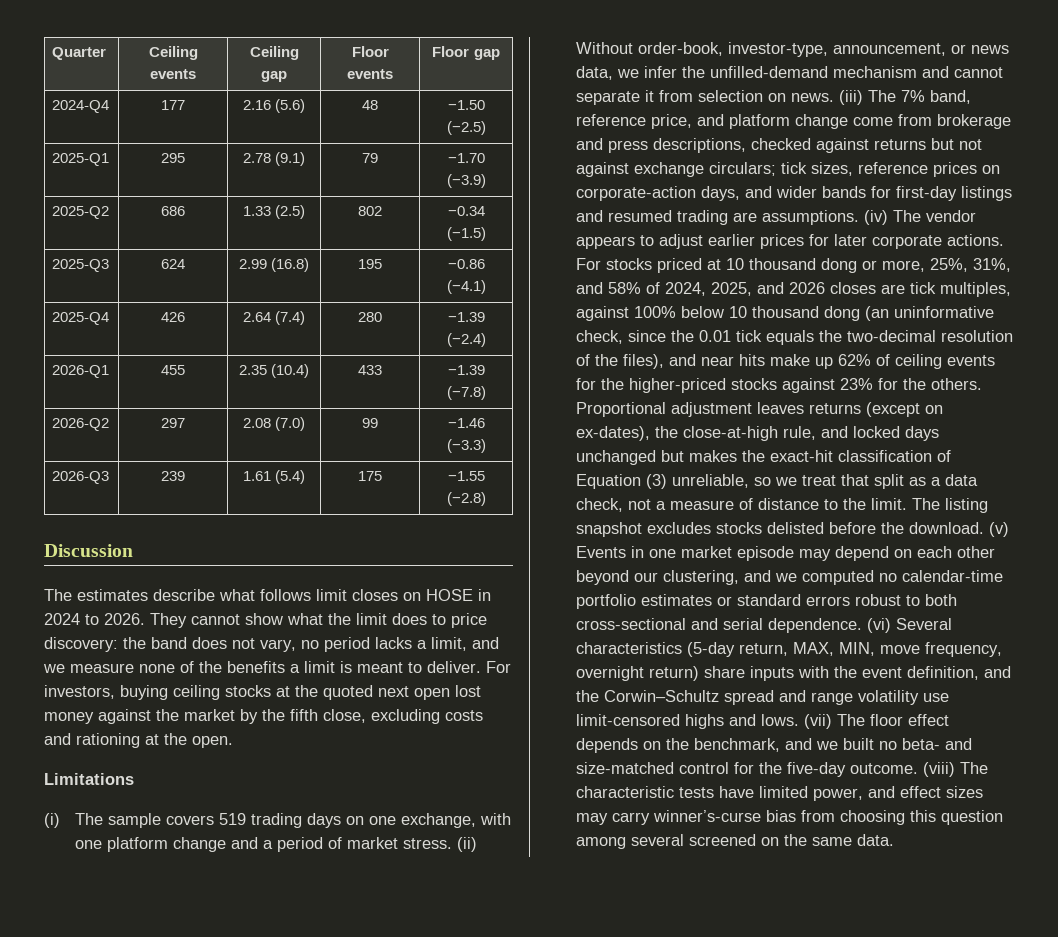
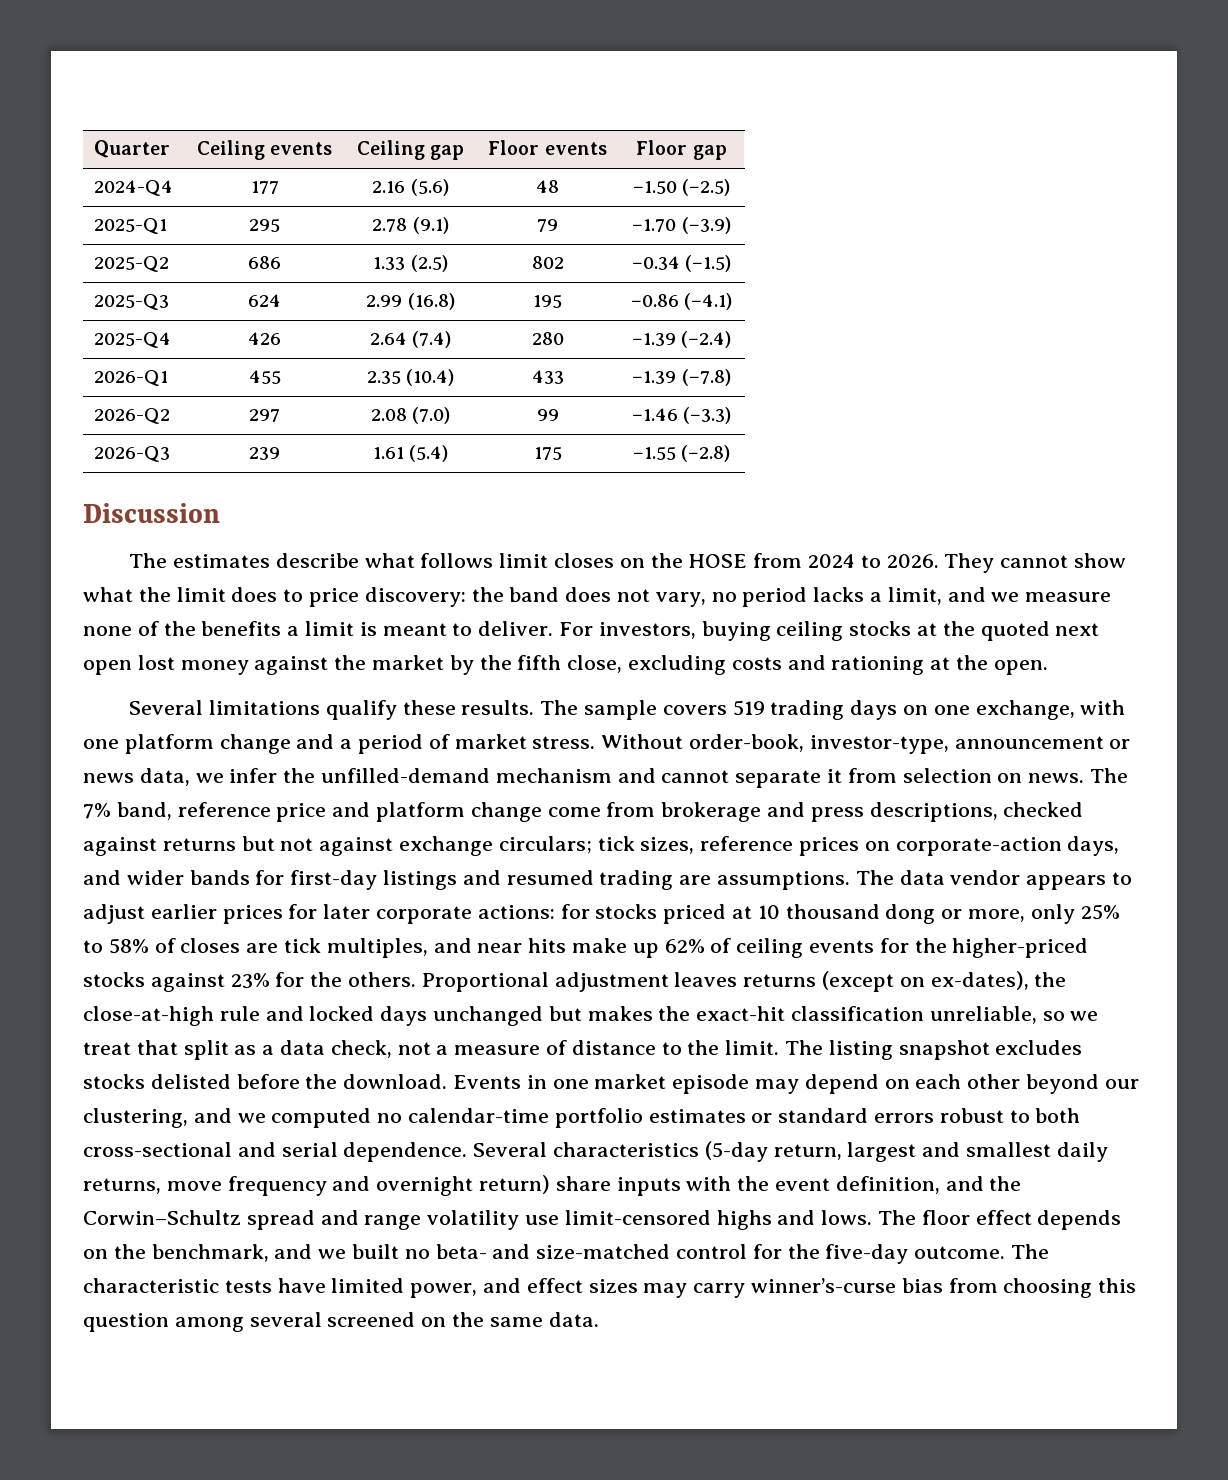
- The estimates describe what follows limit closes on HOSE in 2024 to 2026.
+ The estimates describe what follows limit closes on the HOSE from 2024 to 2026.
- Limitations
- (i) The sample covers 519 trading days on one exchange, with one platform change and a period of market stress.
+ Several limitations qualify these results. The sample covers 519 trading days on one exchange, with one platform change and a period of market stress.
- (ii) Without order-book, investor-type, announcement, or news data, we infer the unfilled-demand mechanism and cannot separate it from selection on news.
+ Without order-book, investor-type, announcement or news data, we infer the unfilled-demand mechanism and cannot separate it from selection on news.
- (iii) The 7% band, reference price, and platform change come from brokerage and press descriptions, checked against returns but not against exchange circulars; tick sizes, reference prices on corporate-action days, and wider bands for first-day listings and resumed trading are assumptions.
+ The 7% band, reference price and platform change come from brokerage and press descriptions, checked against returns but not against exchange circulars; tick sizes, reference prices on corporate-action days, and wider bands for first-day listings and resumed trading are assumptions.
- (iv) The vendor appears to adjust earlier prices for later corporate actions. For stocks priced at 10 thousand dong or more, 25%, 31%, and 58% of 2024, 2025, and 2026 closes are tick multiples, against 100% below 10 thousand dong (an uninformative check, since the 0.01 tick equals the two-decimal resolution of the files), and near hits make up 62% of ceiling events for the higher-priced stocks against 23% for the others.
+ The data vendor appears to adjust earlier prices for later corporate actions: for stocks priced at 10 thousand dong or more, only 25% to 58% of closes are tick multiples, and near hits make up 62% of ceiling events for the higher-priced stocks against 23% for the others.
- Proportional adjustment leaves returns (except on ex-dates), the close-at-high rule, and locked days unchanged but makes the exact-hit classification of Equation (3) unreliable, so we treat that split as a data check, not a measure of distance to the limit.
+ Proportional adjustment leaves returns (except on ex-dates), the close-at-high rule and locked days unchanged but makes the exact-hit classification unreliable, so we treat that split as a data check, not a measure of distance to the limit.
- (v) Events in one market episode may depend on each other beyond our clustering, and we computed no calendar-time portfolio estimates or standard errors robust to both cross-sectional and serial dependence.
+ Events in one market episode may depend on each other beyond our clustering, and we computed no calendar-time portfolio estimates or standard errors robust to both cross-sectional and serial dependence.
- (vi) Several characteristics (5-day return, MAX, MIN, move frequency, overnight return) share inputs with the event definition, and the Corwin–Schultz spread and range volatility use limit-censored highs and lows.
+ Several characteristics (5-day return, largest and smallest daily returns, move frequency and overnight return) share inputs with the event definition, and the Corwin–Schultz spread and range volatility use limit-censored highs and lows.
- (vii) The floor effect depends on the benchmark, and we built no beta- and size-matched control for the five-day outcome.
+ The floor effect depends on the benchmark, and we built no beta- and size-matched control for the five-day outcome.
- (viii) The characteristic tests have limited power, and effect sizes may carry winner’s-curse bias from choosing this question among several screened on the same data.
+ The characteristic tests have limited power, and effect sizes may carry winner’s-curse bias from choosing this question among several screened on the same data.

